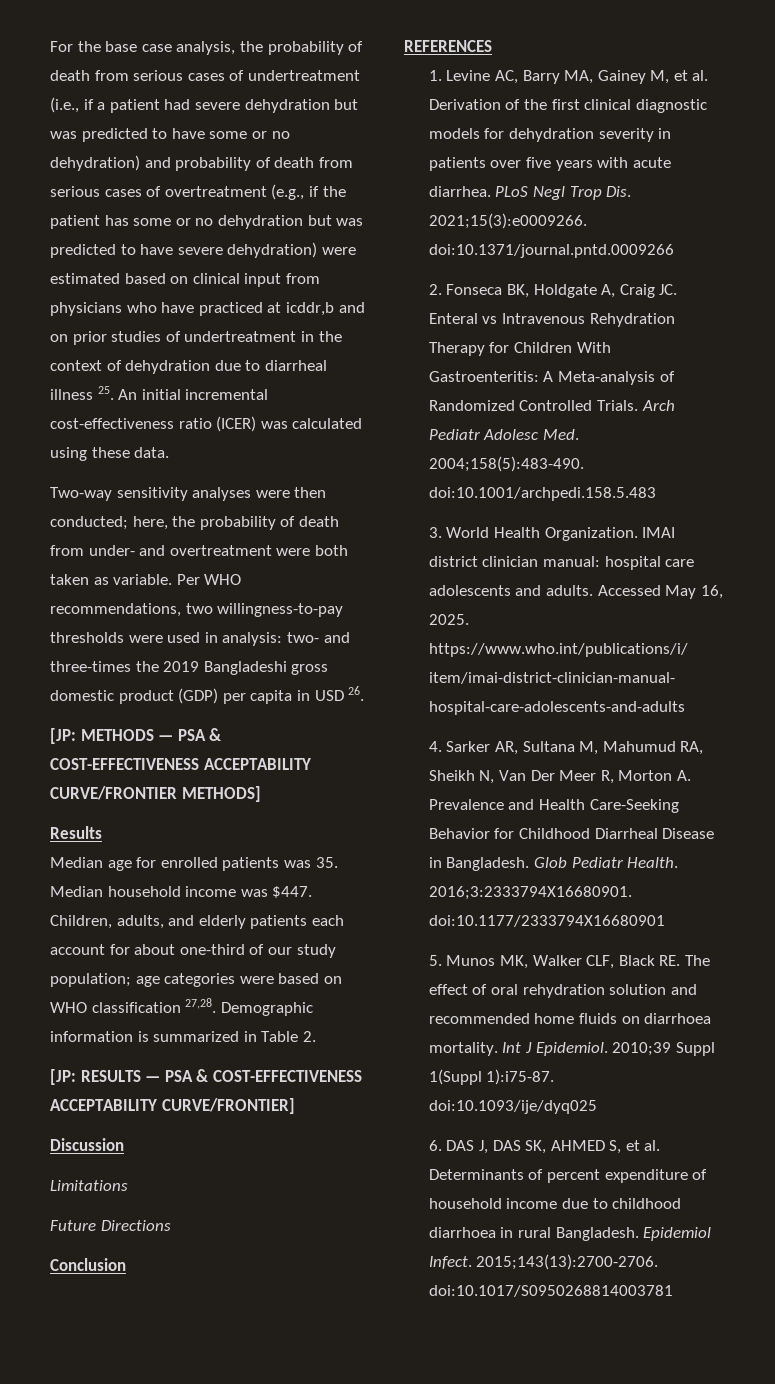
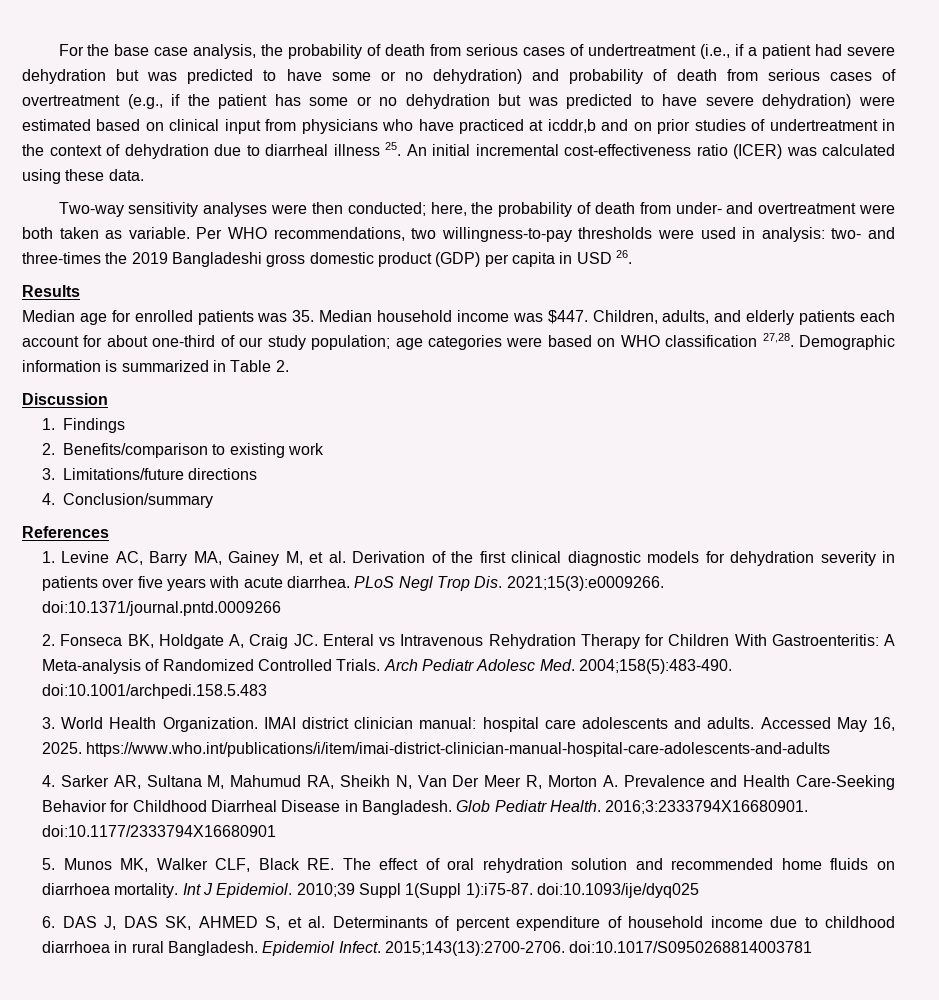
- [JP: METHODS — PSA & COST-EFFECTIVENESS ACCEPTABILITY CURVE/FRONTIER METHODS]
- [JP: RESULTS — PSA & COST-EFFECTIVENESS ACCEPTABILITY CURVE/FRONTIER]
  Discussion
- Limitations
- Future Directions
- Conclusion
- REFERENCES
+ 1. Findings
+ 2. Benefits/comparison to existing work
+ 3. Limitations/future directions
+ 4. Conclusion/summary
+ References

